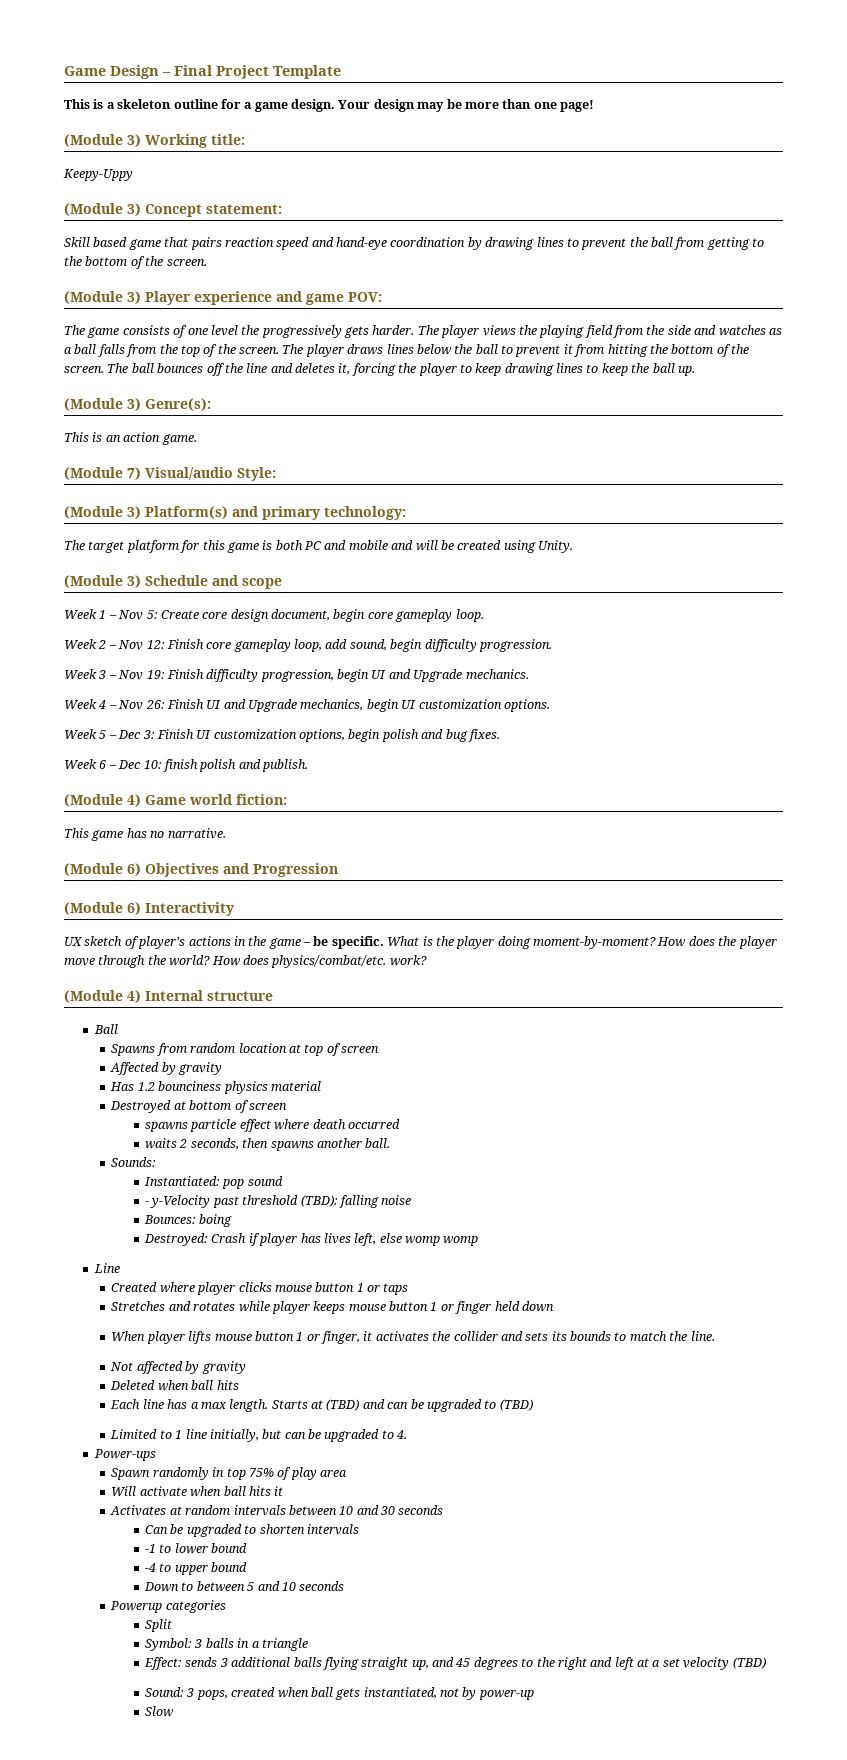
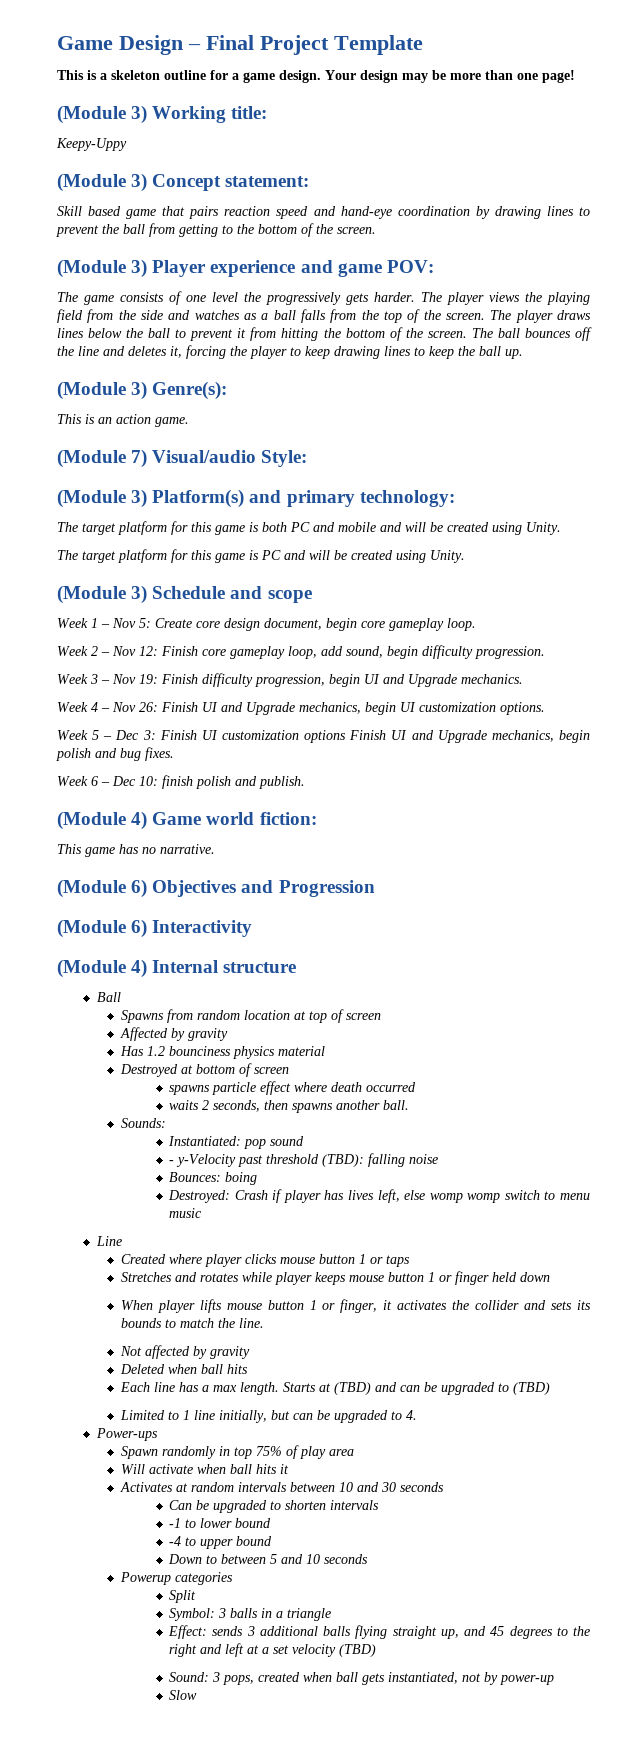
+ The target platform for this game is PC and will be created using Unity.
- Week 5 – Dec 3: Finish UI customization options, begin polish and bug fixes.
+ Week 5 – Dec 3: Finish UI customization options Finish UI and Upgrade mechanics, begin polish and bug fixes.
- UX sketch of player’s actions in the game – be specific. What is the player doing moment-by-moment? How does the player move through the world? How does physics/combat/etc. work?
- Destroyed: Crash if player has lives left, else womp womp
+ Destroyed: Crash if player has lives left, else womp womp switch to menu music

